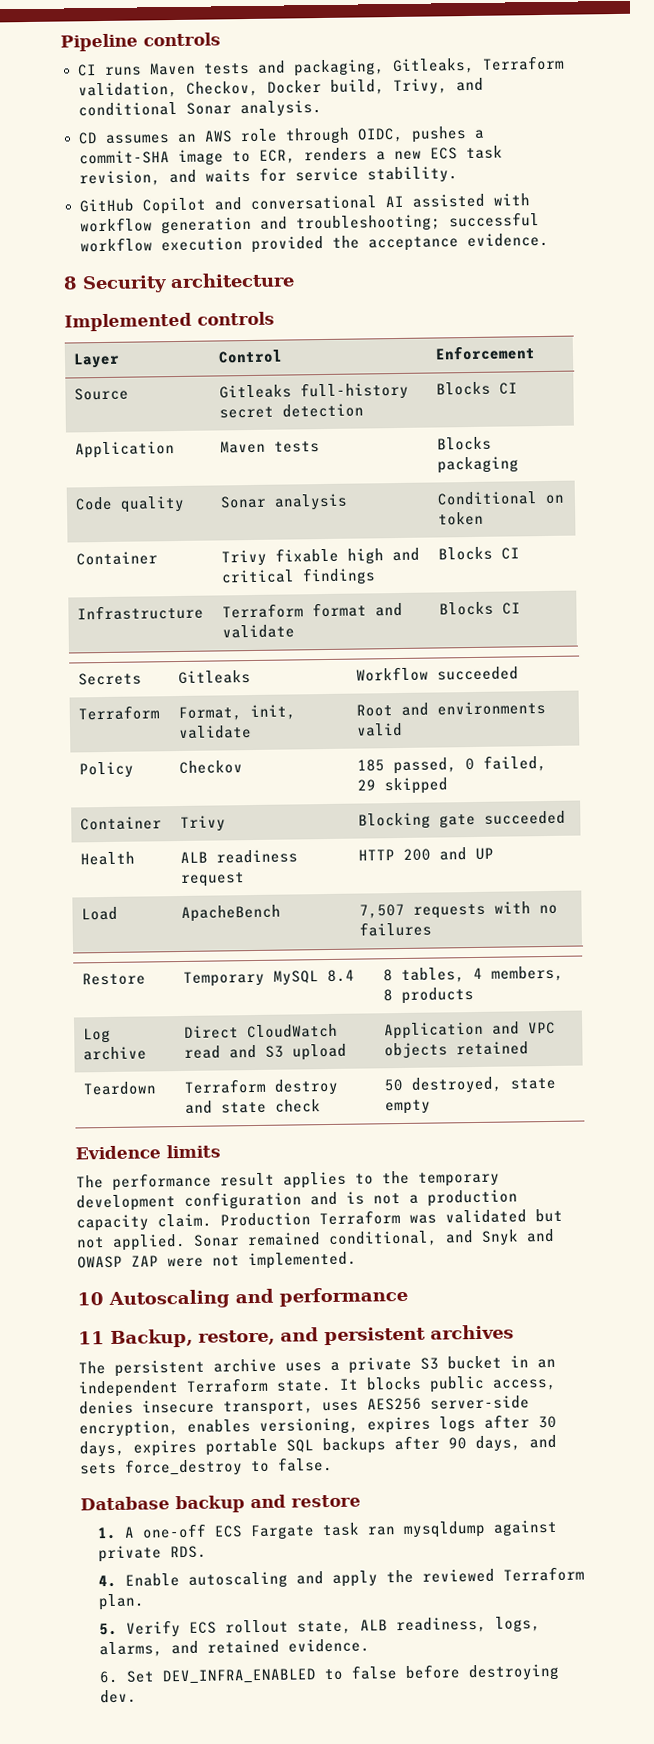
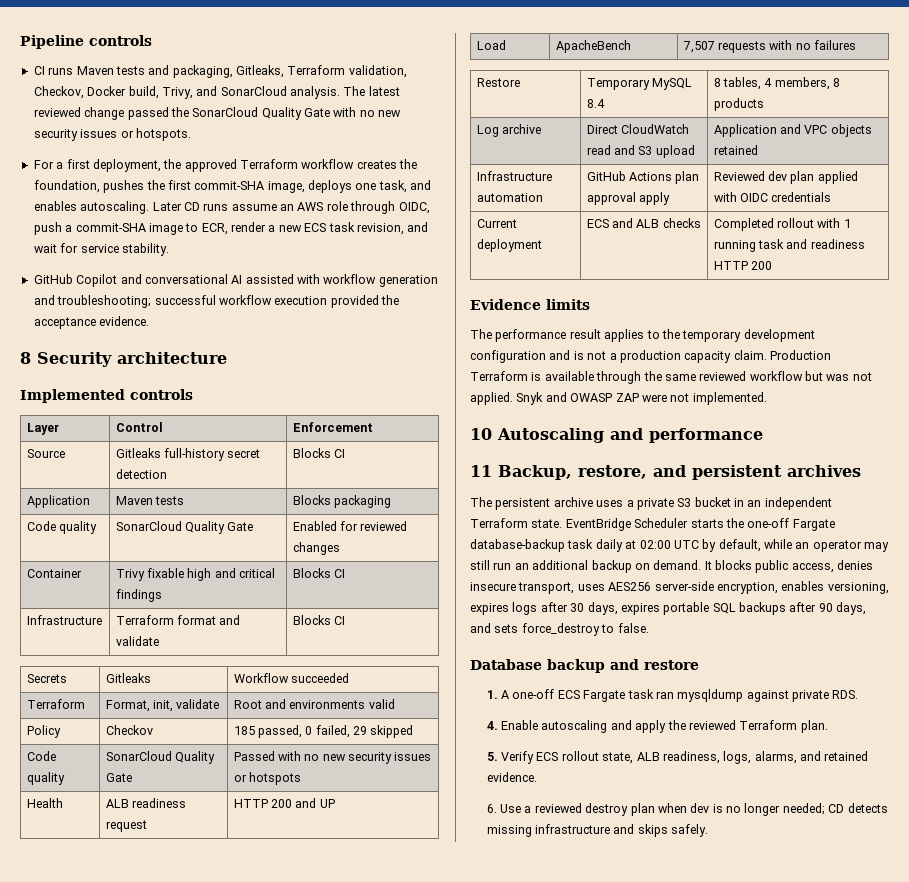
- CI runs Maven tests and packaging, Gitleaks, Terraform validation, Checkov, Docker build, Trivy, and conditional Sonar analysis.
- CD assumes an AWS role through OIDC, pushes a commit-SHA image to ECR, renders a new ECS task revision, and waits for service stability.
+ CI runs Maven tests and packaging, Gitleaks, Terraform validation, Checkov, Docker build, Trivy, and SonarCloud analysis. The latest reviewed change passed the SonarCloud Quality Gate with no new security issues or hotspots.
+ For a first deployment, the approved Terraform workflow creates the foundation, pushes the first commit-SHA image, deploys one task, and enables autoscaling. Later CD runs assume an AWS role through OIDC, push a commit-SHA image to ECR, render a new ECS task revision, and wait for service stability.
- Code quality | Sonar analysis | Conditional on token
+ Code quality | SonarCloud Quality Gate | Enabled for reviewed changes
- Container | Trivy | Blocking gate succeeded
+ Code quality | SonarCloud Quality Gate | Passed with no new security issues or hotspots
- Teardown | Terraform destroy and state check | 50 destroyed, state empty
+ Infrastructure automation | GitHub Actions plan approval apply | Reviewed dev plan applied with OIDC credentials
+ Current deployment | ECS and ALB checks | Completed rollout with 1 running task and readiness HTTP 200
- Production Terraform was validated but not applied. Sonar remained conditional, and Snyk and OWASP ZAP were not implemented.
+ Production Terraform is available through the same reviewed workflow but was not applied. Snyk and OWASP ZAP were not implemented.
+ EventBridge Scheduler starts the one-off Fargate database-backup task daily at 02:00 UTC by default, while an operator may still run an additional backup on demand.
- 6. Set DEV_INFRA_ENABLED to false before destroying dev.
+ 6. Use a reviewed destroy plan when dev is no longer needed; CD detects missing infrastructure and skips safely.

